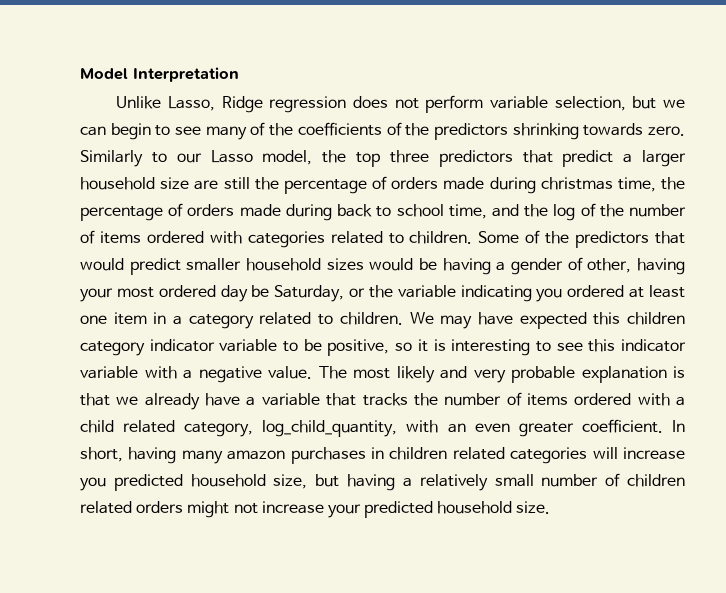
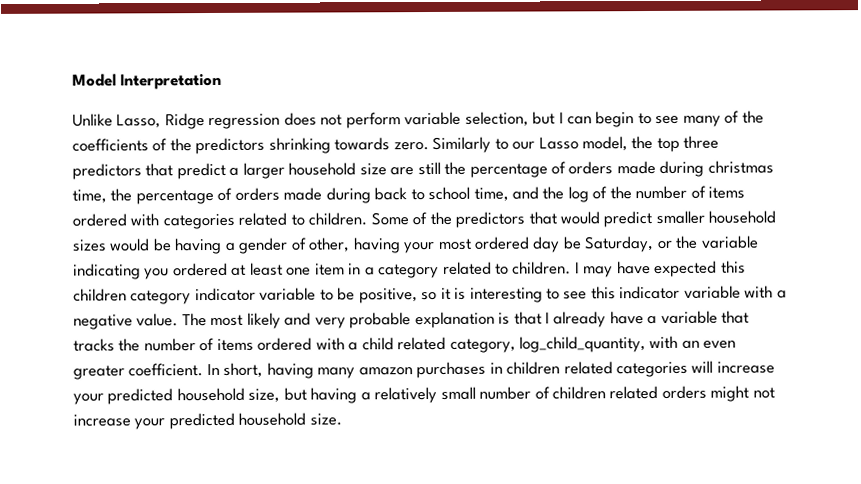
- Unlike Lasso, Ridge regression does not perform variable selection, but we can begin to see many of the coefficients of the predictors shrinking towards zero.
+ Unlike Lasso, Ridge regression does not perform variable selection, but I can begin to see many of the coefficients of the predictors shrinking towards zero.
- We may have expected this children category indicator variable to be positive, so it is interesting to see this indicator variable with a negative value.
+ I may have expected this children category indicator variable to be positive, so it is interesting to see this indicator variable with a negative value.
- The most likely and very probable explanation is that we already have a variable that tracks the number of items ordered with a child related category, log_child_quantity, with an even greater coefficient.
+ The most likely and very probable explanation is that I already have a variable that tracks the number of items ordered with a child related category, log_child_quantity, with an even greater coefficient.
- In short, having many amazon purchases in children related categories will increase you predicted household size, but having a relatively small number of children related orders might not increase your predicted household size.
+ In short, having many amazon purchases in children related categories will increase your predicted household size, but having a relatively small number of children related orders might not increase your predicted household size.

